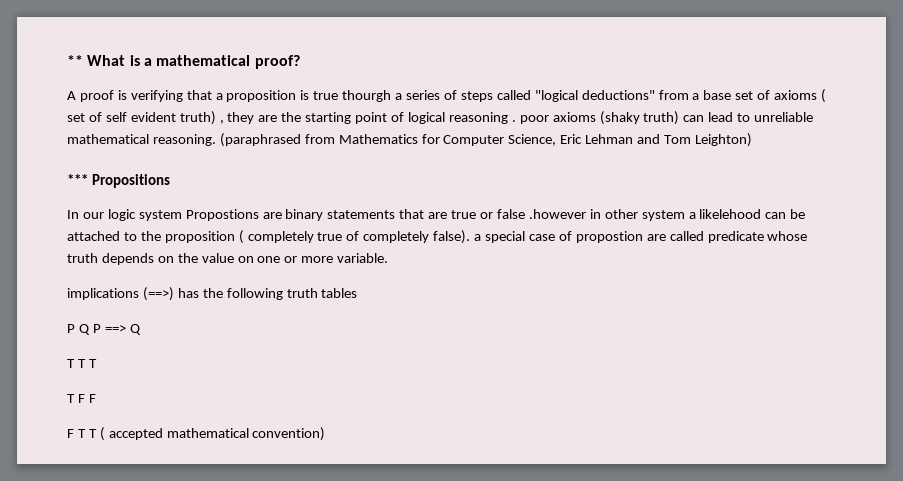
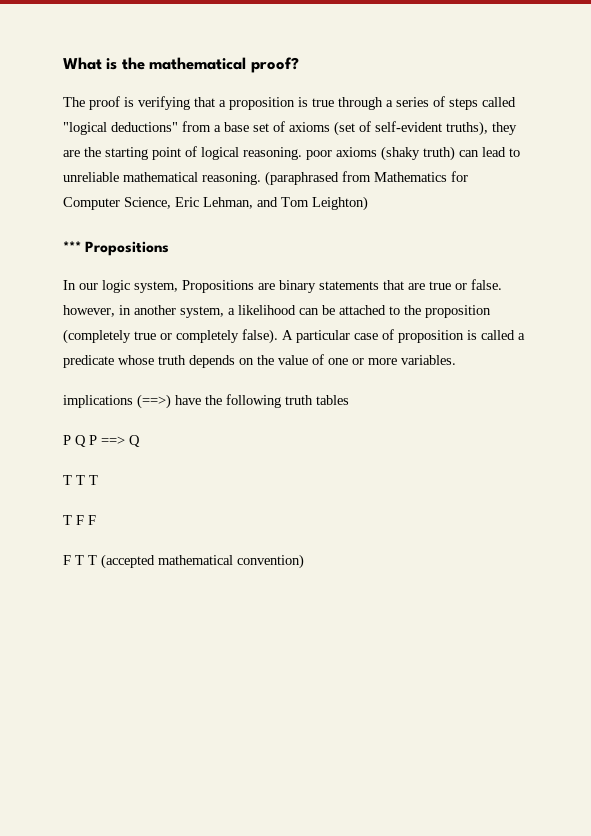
- ** What is a mathematical proof?
+ What is the mathematical proof?
- A proof is verifying that a proposition is true thourgh a series of steps called "logical deductions" from a base set of axioms ( set of self evident truth) , they are the starting point of logical reasoning . poor axioms (shaky truth) can lead to unreliable mathematical reasoning.
+ The proof is verifying that a proposition is true through a series of steps called "logical deductions" from a base set of axioms (set of self-evident truths), they are the starting point of logical reasoning. poor axioms (shaky truth) can lead to unreliable mathematical reasoning.
- (paraphrased from Mathematics for Computer Science, Eric Lehman and Tom Leighton)
+ (paraphrased from Mathematics for Computer Science, Eric Lehman, and Tom Leighton)
- In our logic system Propostions are binary statements that are true or false .however in other system a likelehood can be attached to the proposition ( completely true of completely false). a special case of propostion are called predicate whose truth depends on the value on one or more variable.
+ In our logic system, Propositions are binary statements that are true or false. however, in another system, a likelihood can be attached to the proposition (completely true or completely false). A particular case of proposition is called a predicate whose truth depends on the value of one or more variables.
- implications (==>) has the following truth tables
+ implications (==>) have the following truth tables
- F T T ( accepted mathematical convention)
+ F T T (accepted mathematical convention)

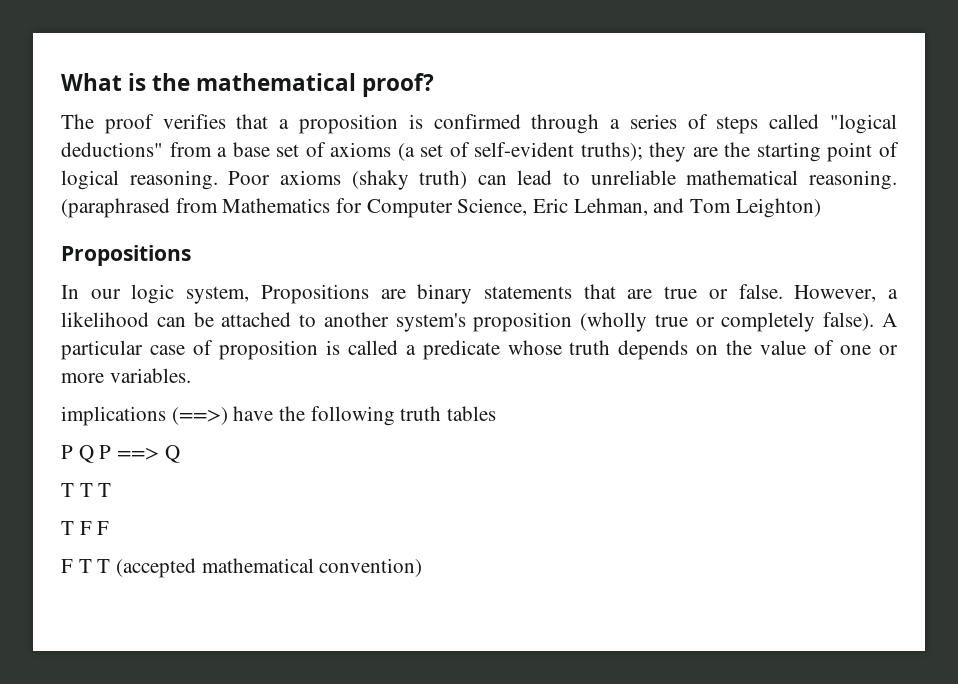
- The proof is verifying that a proposition is true through a series of steps called "logical deductions" from a base set of axioms (set of self-evident truths), they are the starting point of logical reasoning. poor axioms (shaky truth) can lead to unreliable mathematical reasoning.
+ The proof verifies that a proposition is confirmed through a series of steps called "logical deductions" from a base set of axioms (a set of self-evident truths); they are the starting point of logical reasoning. Poor axioms (shaky truth) can lead to unreliable mathematical reasoning.
  (paraphrased from Mathematics for Computer Science, Eric Lehman, and Tom Leighton)
- *** Propositions
+ Propositions
- In our logic system, Propositions are binary statements that are true or false. however, in another system, a likelihood can be attached to the proposition (completely true or completely false).
+ In our logic system, Propositions are binary statements that are true or false. However, a likelihood can be attached to another system's proposition (wholly true or completely false).

